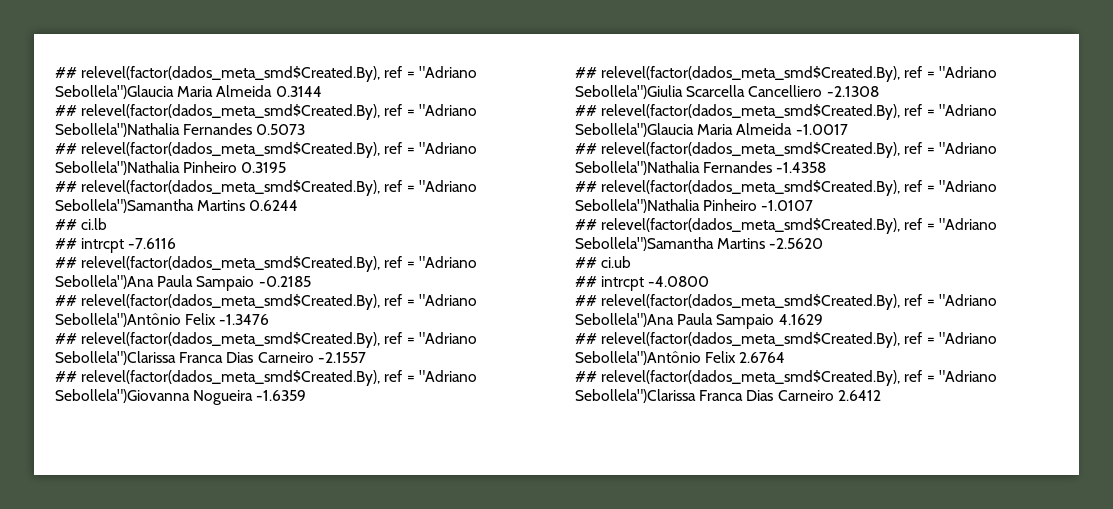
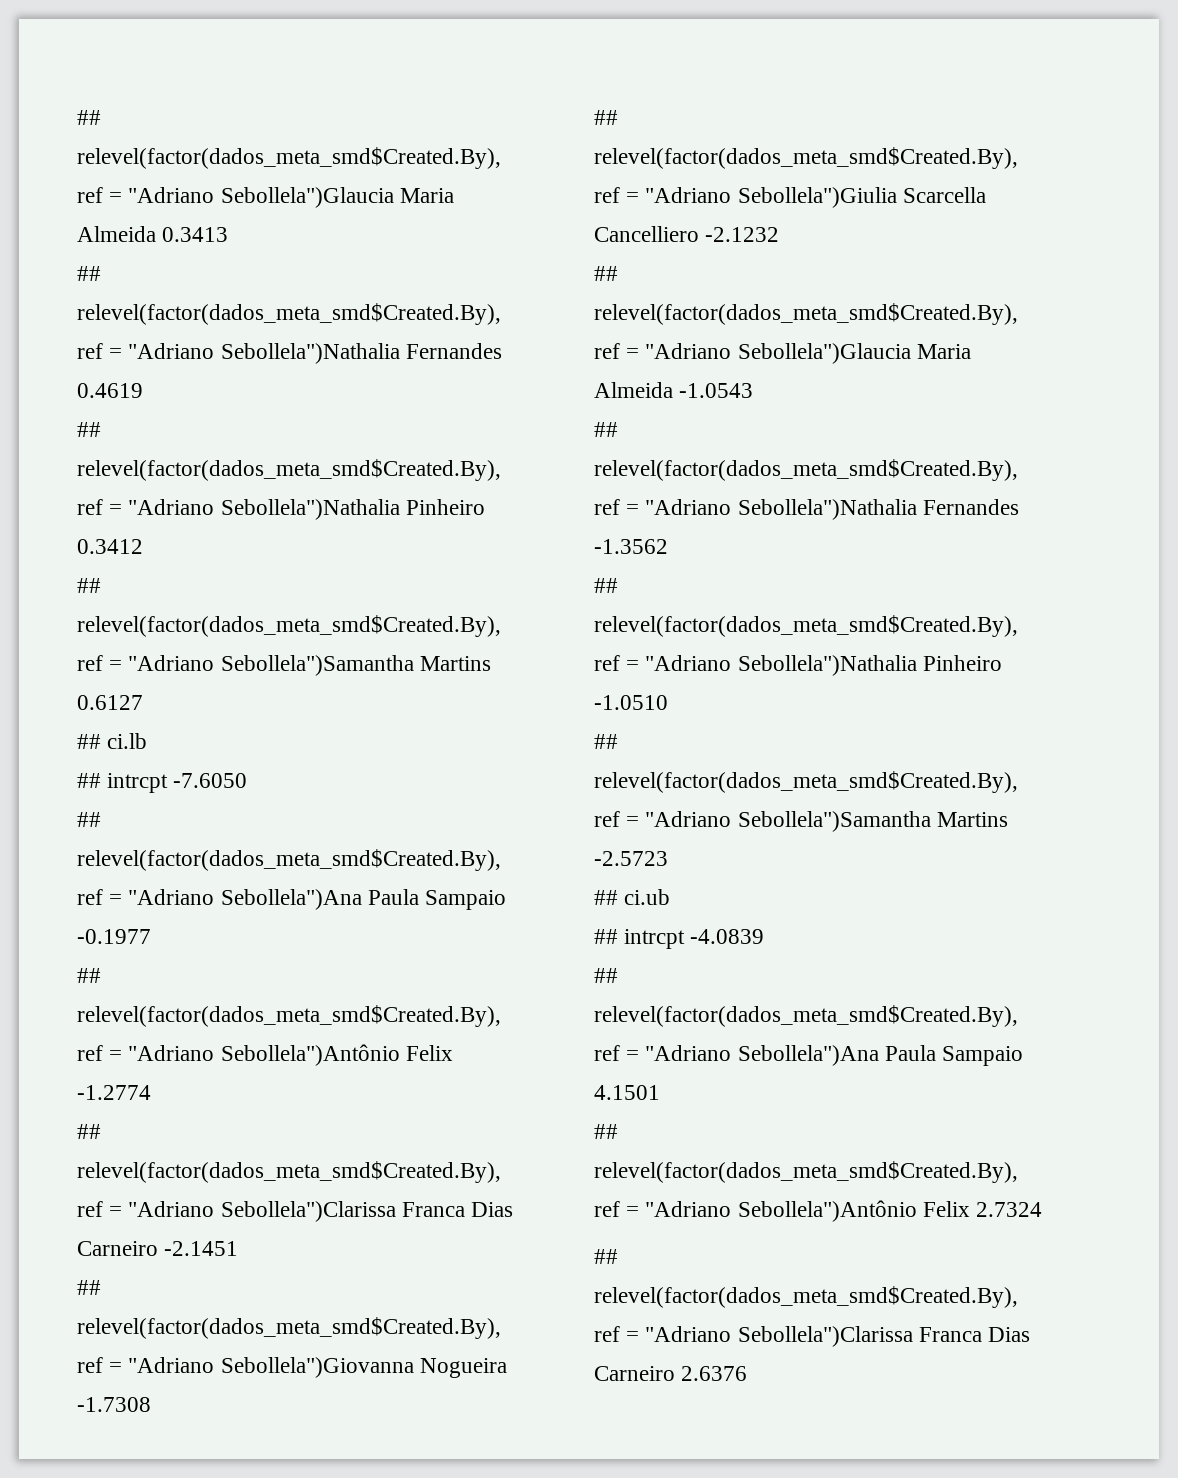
- ## relevel(factor(dados_meta_smd$Created.By), ref = "Adriano Sebollela")Glaucia Maria Almeida 0.3144
- ## relevel(factor(dados_meta_smd$Created.By), ref = "Adriano Sebollela")Nathalia Fernandes 0.5073
- ## relevel(factor(dados_meta_smd$Created.By), ref = "Adriano Sebollela")Nathalia Pinheiro 0.3195
- ## relevel(factor(dados_meta_smd$Created.By), ref = "Adriano Sebollela")Samantha Martins 0.6244
+ ## relevel(factor(dados_meta_smd$Created.By), ref = "Adriano Sebollela")Glaucia Maria Almeida 0.3413
+ ## relevel(factor(dados_meta_smd$Created.By), ref = "Adriano Sebollela")Nathalia Fernandes 0.4619
+ ## relevel(factor(dados_meta_smd$Created.By), ref = "Adriano Sebollela")Nathalia Pinheiro 0.3412
+ ## relevel(factor(dados_meta_smd$Created.By), ref = "Adriano Sebollela")Samantha Martins 0.6127
- ## intrcpt -7.6116
- ## relevel(factor(dados_meta_smd$Created.By), ref = "Adriano Sebollela")Ana Paula Sampaio -0.2185
- ## relevel(factor(dados_meta_smd$Created.By), ref = "Adriano Sebollela")Antônio Felix -1.3476
- ## relevel(factor(dados_meta_smd$Created.By), ref = "Adriano Sebollela")Clarissa Franca Dias Carneiro -2.1557
+ ## intrcpt -7.6050
+ ## relevel(factor(dados_meta_smd$Created.By), ref = "Adriano Sebollela")Ana Paula Sampaio -0.1977
+ ## relevel(factor(dados_meta_smd$Created.By), ref = "Adriano Sebollela")Antônio Felix -1.2774
+ ## relevel(factor(dados_meta_smd$Created.By), ref = "Adriano Sebollela")Clarissa Franca Dias Carneiro -2.1451
- ## relevel(factor(dados_meta_smd$Created.By), ref = "Adriano Sebollela")Giovanna Nogueira -1.6359
+ ## relevel(factor(dados_meta_smd$Created.By), ref = "Adriano Sebollela")Giovanna Nogueira -1.7308
- ## relevel(factor(dados_meta_smd$Created.By), ref = "Adriano Sebollela")Giulia Scarcella Cancelliero -2.1308
- ## relevel(factor(dados_meta_smd$Created.By), ref = "Adriano Sebollela")Glaucia Maria Almeida -1.0017
- ## relevel(factor(dados_meta_smd$Created.By), ref = "Adriano Sebollela")Nathalia Fernandes -1.4358
- ## relevel(factor(dados_meta_smd$Created.By), ref = "Adriano Sebollela")Nathalia Pinheiro -1.0107
- ## relevel(factor(dados_meta_smd$Created.By), ref = "Adriano Sebollela")Samantha Martins -2.5620
+ ## relevel(factor(dados_meta_smd$Created.By), ref = "Adriano Sebollela")Giulia Scarcella Cancelliero -2.1232
+ ## relevel(factor(dados_meta_smd$Created.By), ref = "Adriano Sebollela")Glaucia Maria Almeida -1.0543
+ ## relevel(factor(dados_meta_smd$Created.By), ref = "Adriano Sebollela")Nathalia Fernandes -1.3562
+ ## relevel(factor(dados_meta_smd$Created.By), ref = "Adriano Sebollela")Nathalia Pinheiro -1.0510
+ ## relevel(factor(dados_meta_smd$Created.By), ref = "Adriano Sebollela")Samantha Martins -2.5723
- ## intrcpt -4.0800
- ## relevel(factor(dados_meta_smd$Created.By), ref = "Adriano Sebollela")Ana Paula Sampaio 4.1629
- ## relevel(factor(dados_meta_smd$Created.By), ref = "Adriano Sebollela")Antônio Felix 2.6764
- ## relevel(factor(dados_meta_smd$Created.By), ref = "Adriano Sebollela")Clarissa Franca Dias Carneiro 2.6412
+ ## intrcpt -4.0839
+ ## relevel(factor(dados_meta_smd$Created.By), ref = "Adriano Sebollela")Ana Paula Sampaio 4.1501
+ ## relevel(factor(dados_meta_smd$Created.By), ref = "Adriano Sebollela")Antônio Felix 2.7324
+ ## relevel(factor(dados_meta_smd$Created.By), ref = "Adriano Sebollela")Clarissa Franca Dias Carneiro 2.6376

